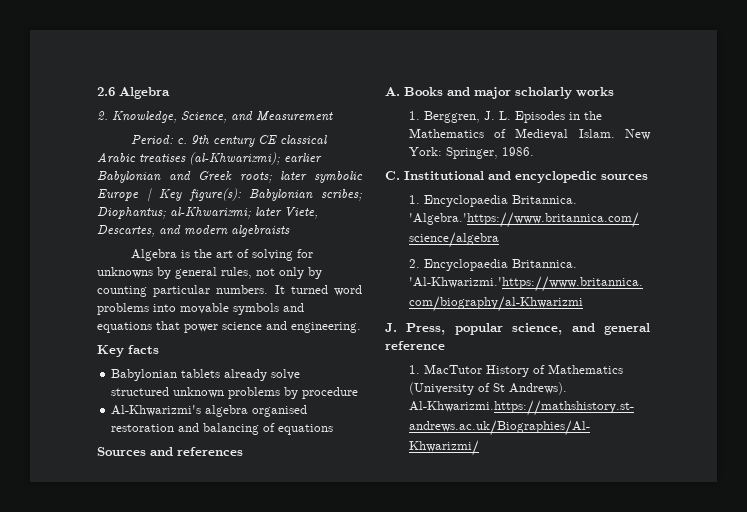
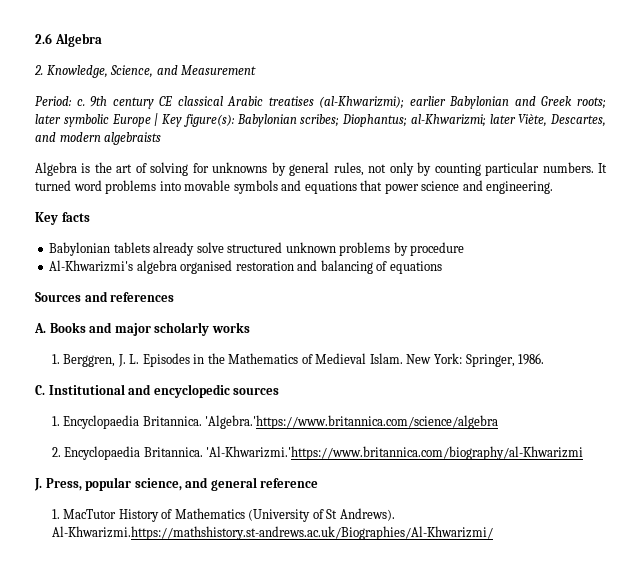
- 9th century CE classical Arabic treatises (al-Khwarizmi); earlier Babylonian and Greek roots; later symbolic Europe | Key figure(s): Babylonian scribes; Diophantus; al-Khwarizmi; later Viete, Descartes, and modern algebraists
+ 9th century CE classical Arabic treatises (al-Khwarizmi); earlier Babylonian and Greek roots; later symbolic Europe | Key figure(s): Babylonian scribes; Diophantus; al-Khwarizmi; later Viète, Descartes, and modern algebraists

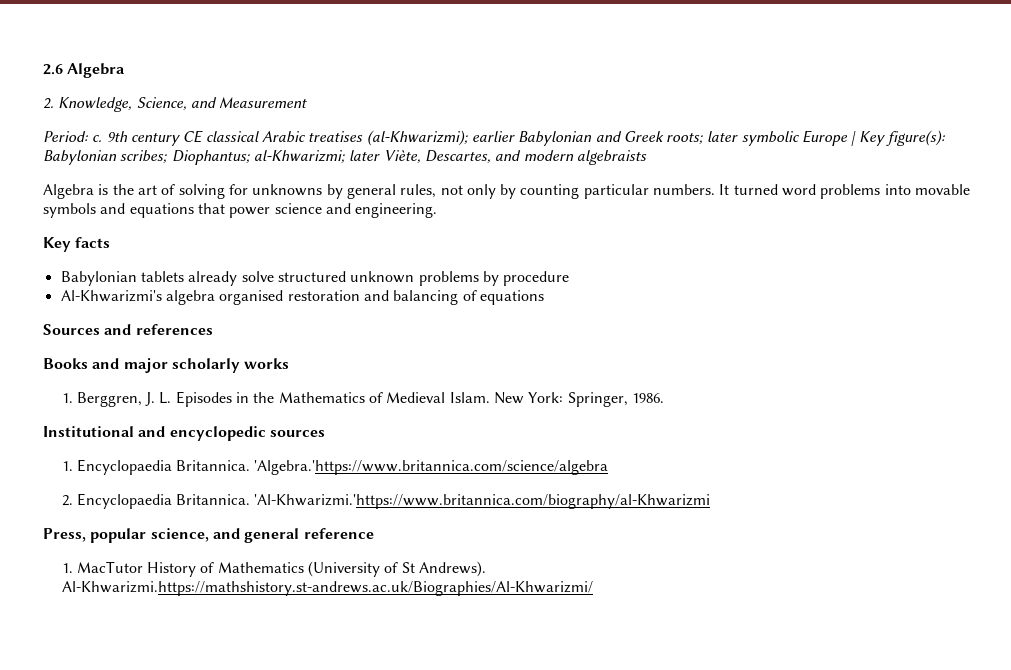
- A. Books and major scholarly works
+ Books and major scholarly works
- C. Institutional and encyclopedic sources
+ Institutional and encyclopedic sources
- J. Press, popular science, and general reference
+ Press, popular science, and general reference

